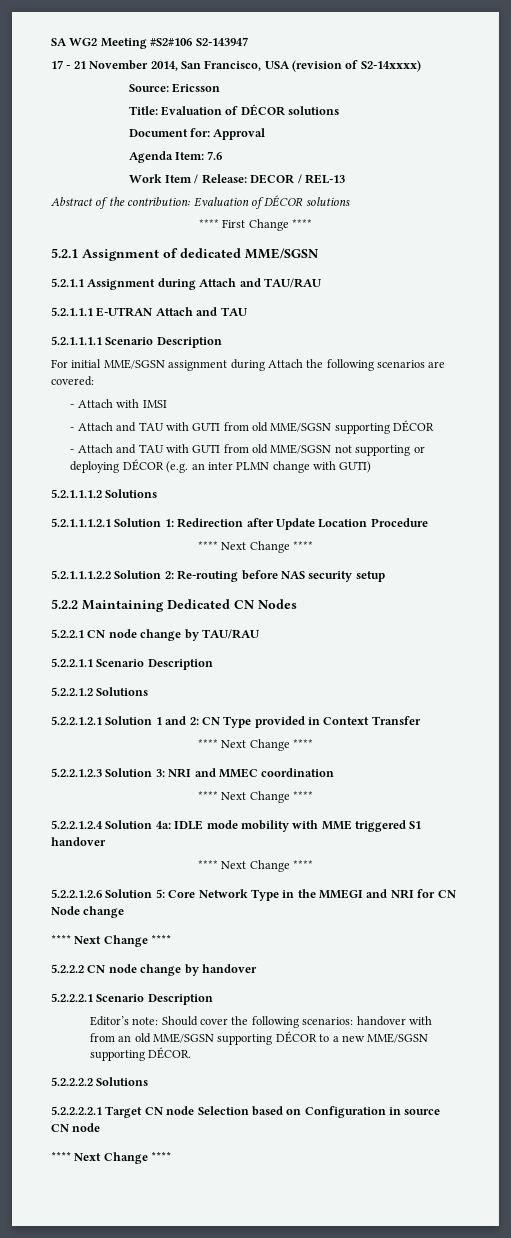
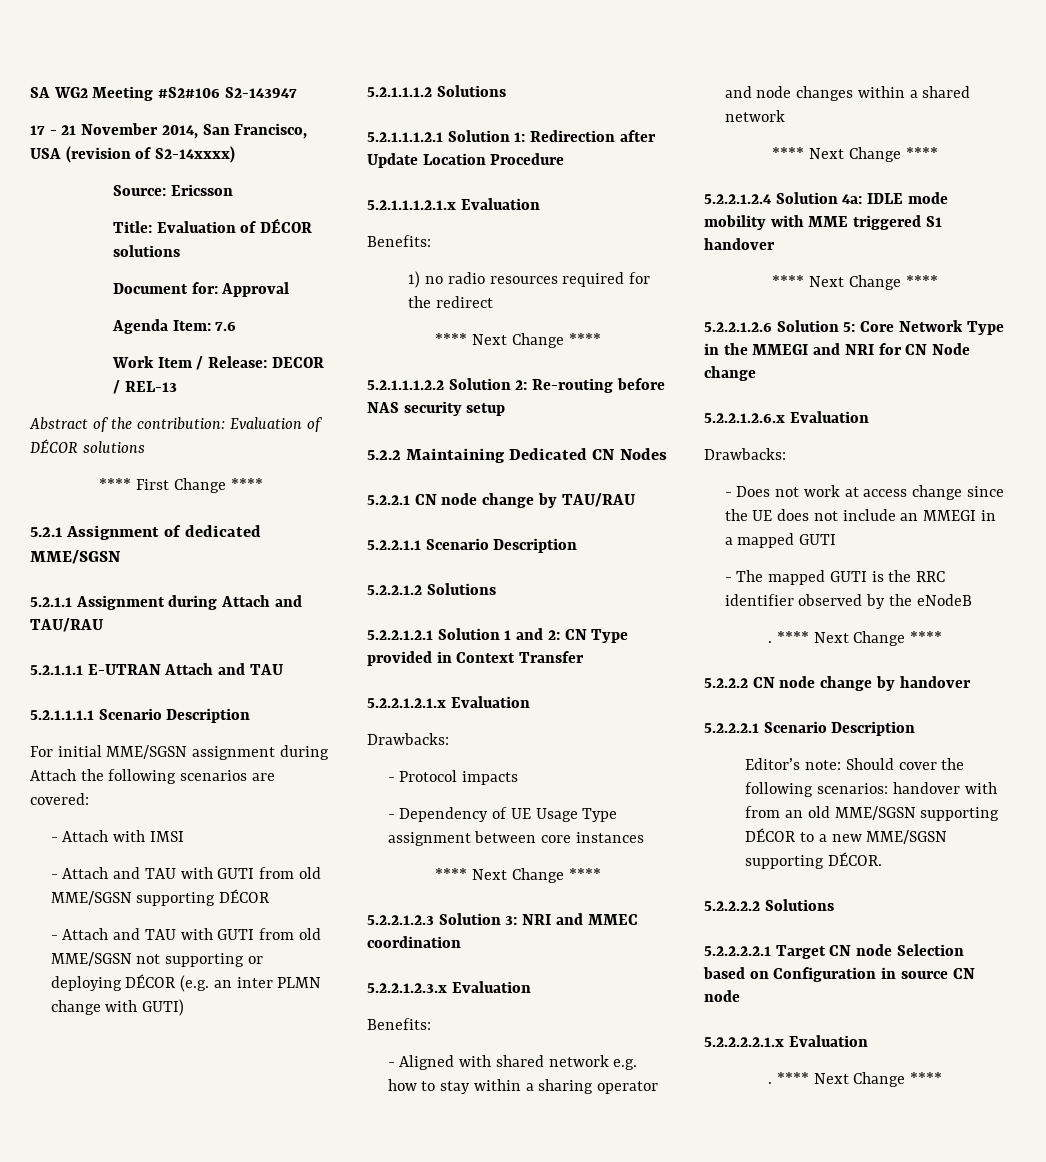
+ 5.2.1.1.1.2.1.x Evaluation
+ Benefits:
+ 1) no radio resources required for the redirect
+ 5.2.2.1.2.1.x Evaluation
+ Drawbacks:
+ - Protocol impacts
+ - Dependency of UE Usage Type assignment between core instances
+ 5.2.2.1.2.3.x Evaluation
+ Benefits:
+ - Aligned with shared network e.g. how to stay within a sharing operator and node changes within a shared network
+ 5.2.2.1.2.6.x Evaluation
+ Drawbacks:
+ - Does not work at access change since the UE does not include an MMEGI in a mapped GUTI
+ - The mapped GUTI is the RRC identifier observed by the eNodeB
+ .
+ 5.2.2.2.2.1.x Evaluation
+ .

